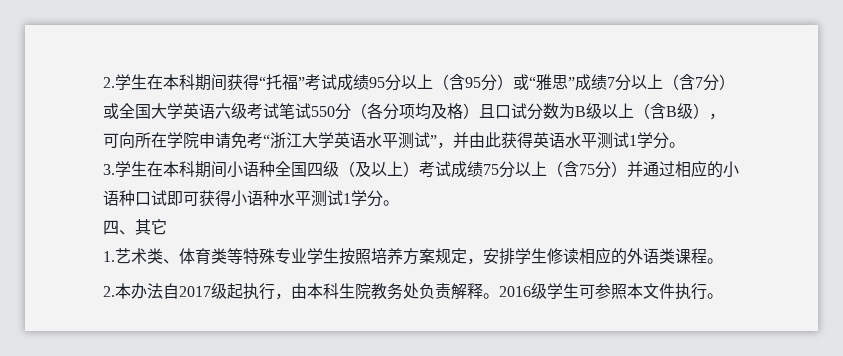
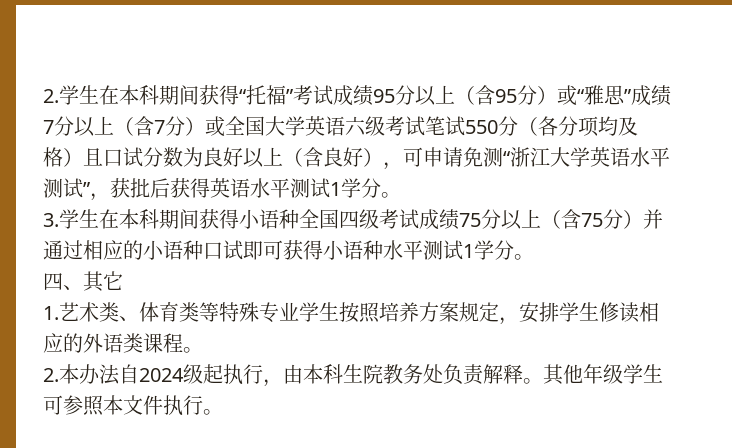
- 2.学生在本科期间获得“托福”考试成绩95分以上（含95分）或“雅思”成绩7分以上（含7分）或全国大学英语六级考试笔试550分（各分项均及格）且口试分数为B级以上（含B级），可向所在学院申请免考“浙江大学英语水平测试”，并由此获得英语水平测试1学分。
+ 2.学生在本科期间获得“托福”考试成绩95分以上（含95分）或“雅思”成绩7分以上（含7分）或全国大学英语六级考试笔试550分（各分项均及格）且口试分数为良好以上（含良好），可申请免测“浙江大学英语水平测试”，获批后获得英语水平测试1学分。
- 3.学生在本科期间小语种全国四级（及以上）考试成绩75分以上（含75分）并通过相应的小语种口试即可获得小语种水平测试1学分。
+ 3.学生在本科期间获得小语种全国四级考试成绩75分以上（含75分）并通过相应的小语种口试即可获得小语种水平测试1学分。
- 2.本办法自2017级起执行，由本科生院教务处负责解释。
+ 2.本办法自2024级起执行，由本科生院教务处负责解释。
- 2016级学生可参照本文件执行。
+ 其他年级学生可参照本文件执行。

